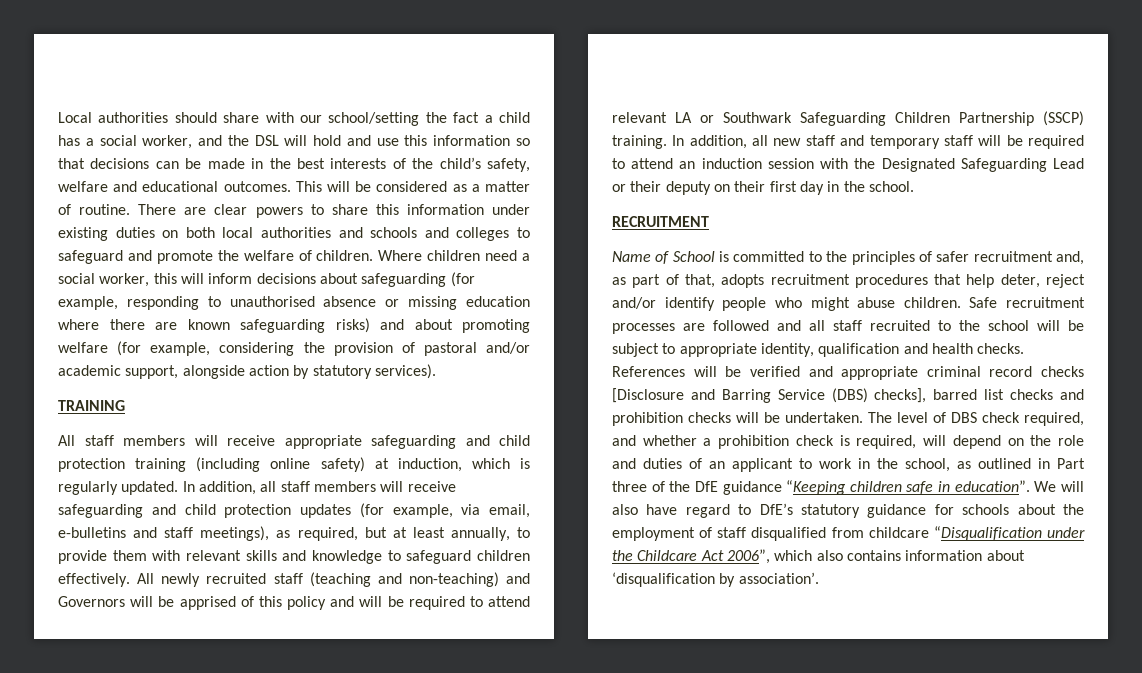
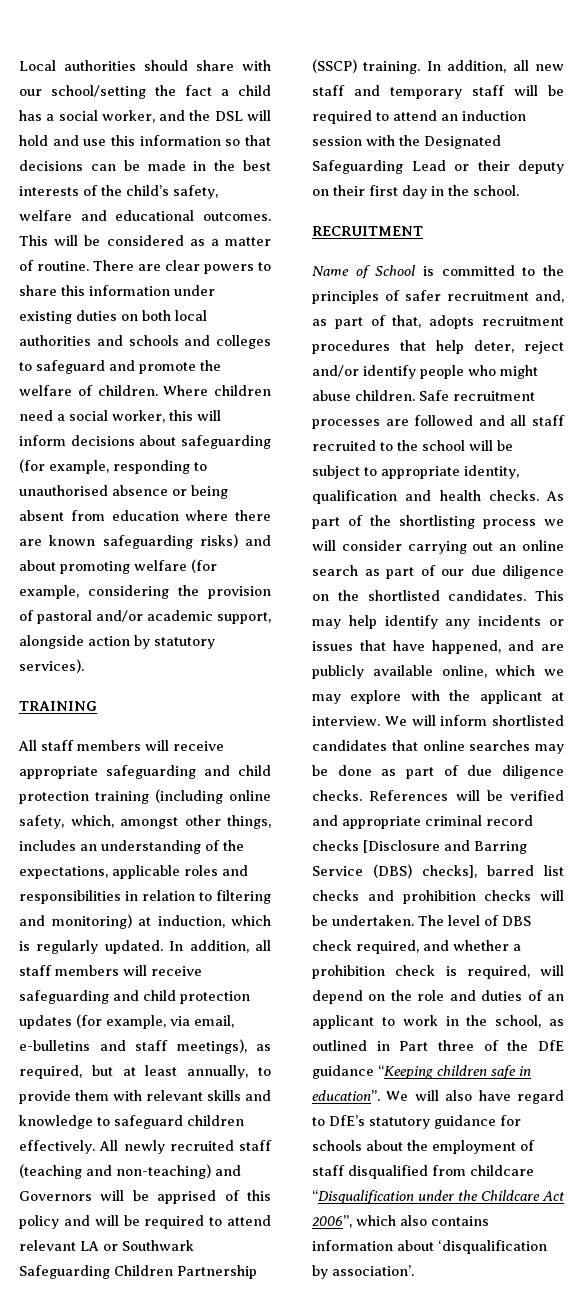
- Where children need a social worker, this will inform decisions about safeguarding (for example, responding to unauthorised absence or missing education where there are known safeguarding risks) and about promoting welfare (for example, considering the provision of pastoral and/or academic support, alongside action by statutory services).
+ Where children need a social worker, this will inform decisions about safeguarding (for example, responding to unauthorised absence or being absent from education where there are known safeguarding risks) and about promoting welfare (for example, considering the provision of pastoral and/or academic support, alongside action by statutory services).
- All staff members will receive appropriate safeguarding and child protection training (including online safety) at induction, which is regularly updated.
+ All staff members will receive appropriate safeguarding and child protection training (including online safety, which, amongst other things, includes an understanding of the expectations, applicable roles and responsibilities in relation to filtering and monitoring) at induction, which is regularly updated.
+ As part of the shortlisting process we will consider carrying out an online search as part of our due diligence on the shortlisted candidates. This may help identify any incidents or issues that have happened, and are publicly available online, which we may explore with the applicant at interview. We will inform shortlisted candidates that online searches may be done as part of due diligence checks.

